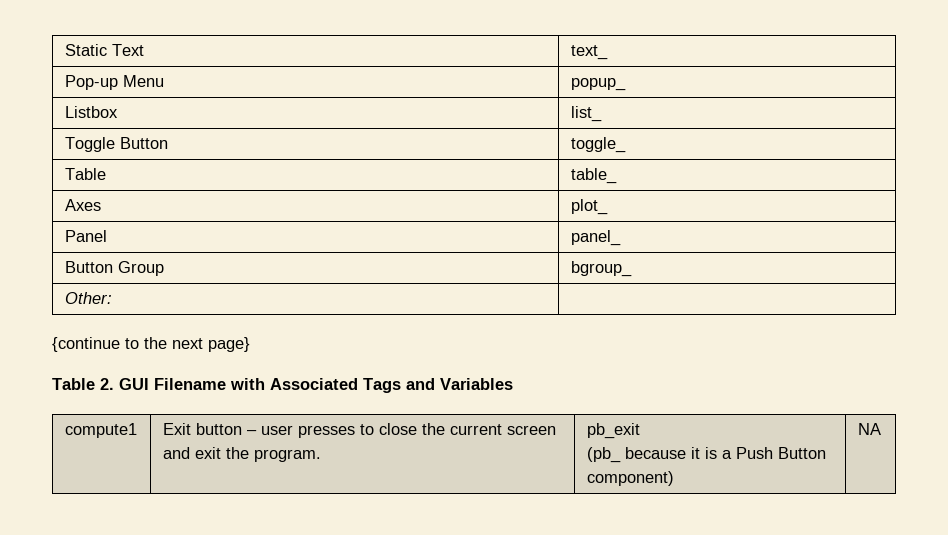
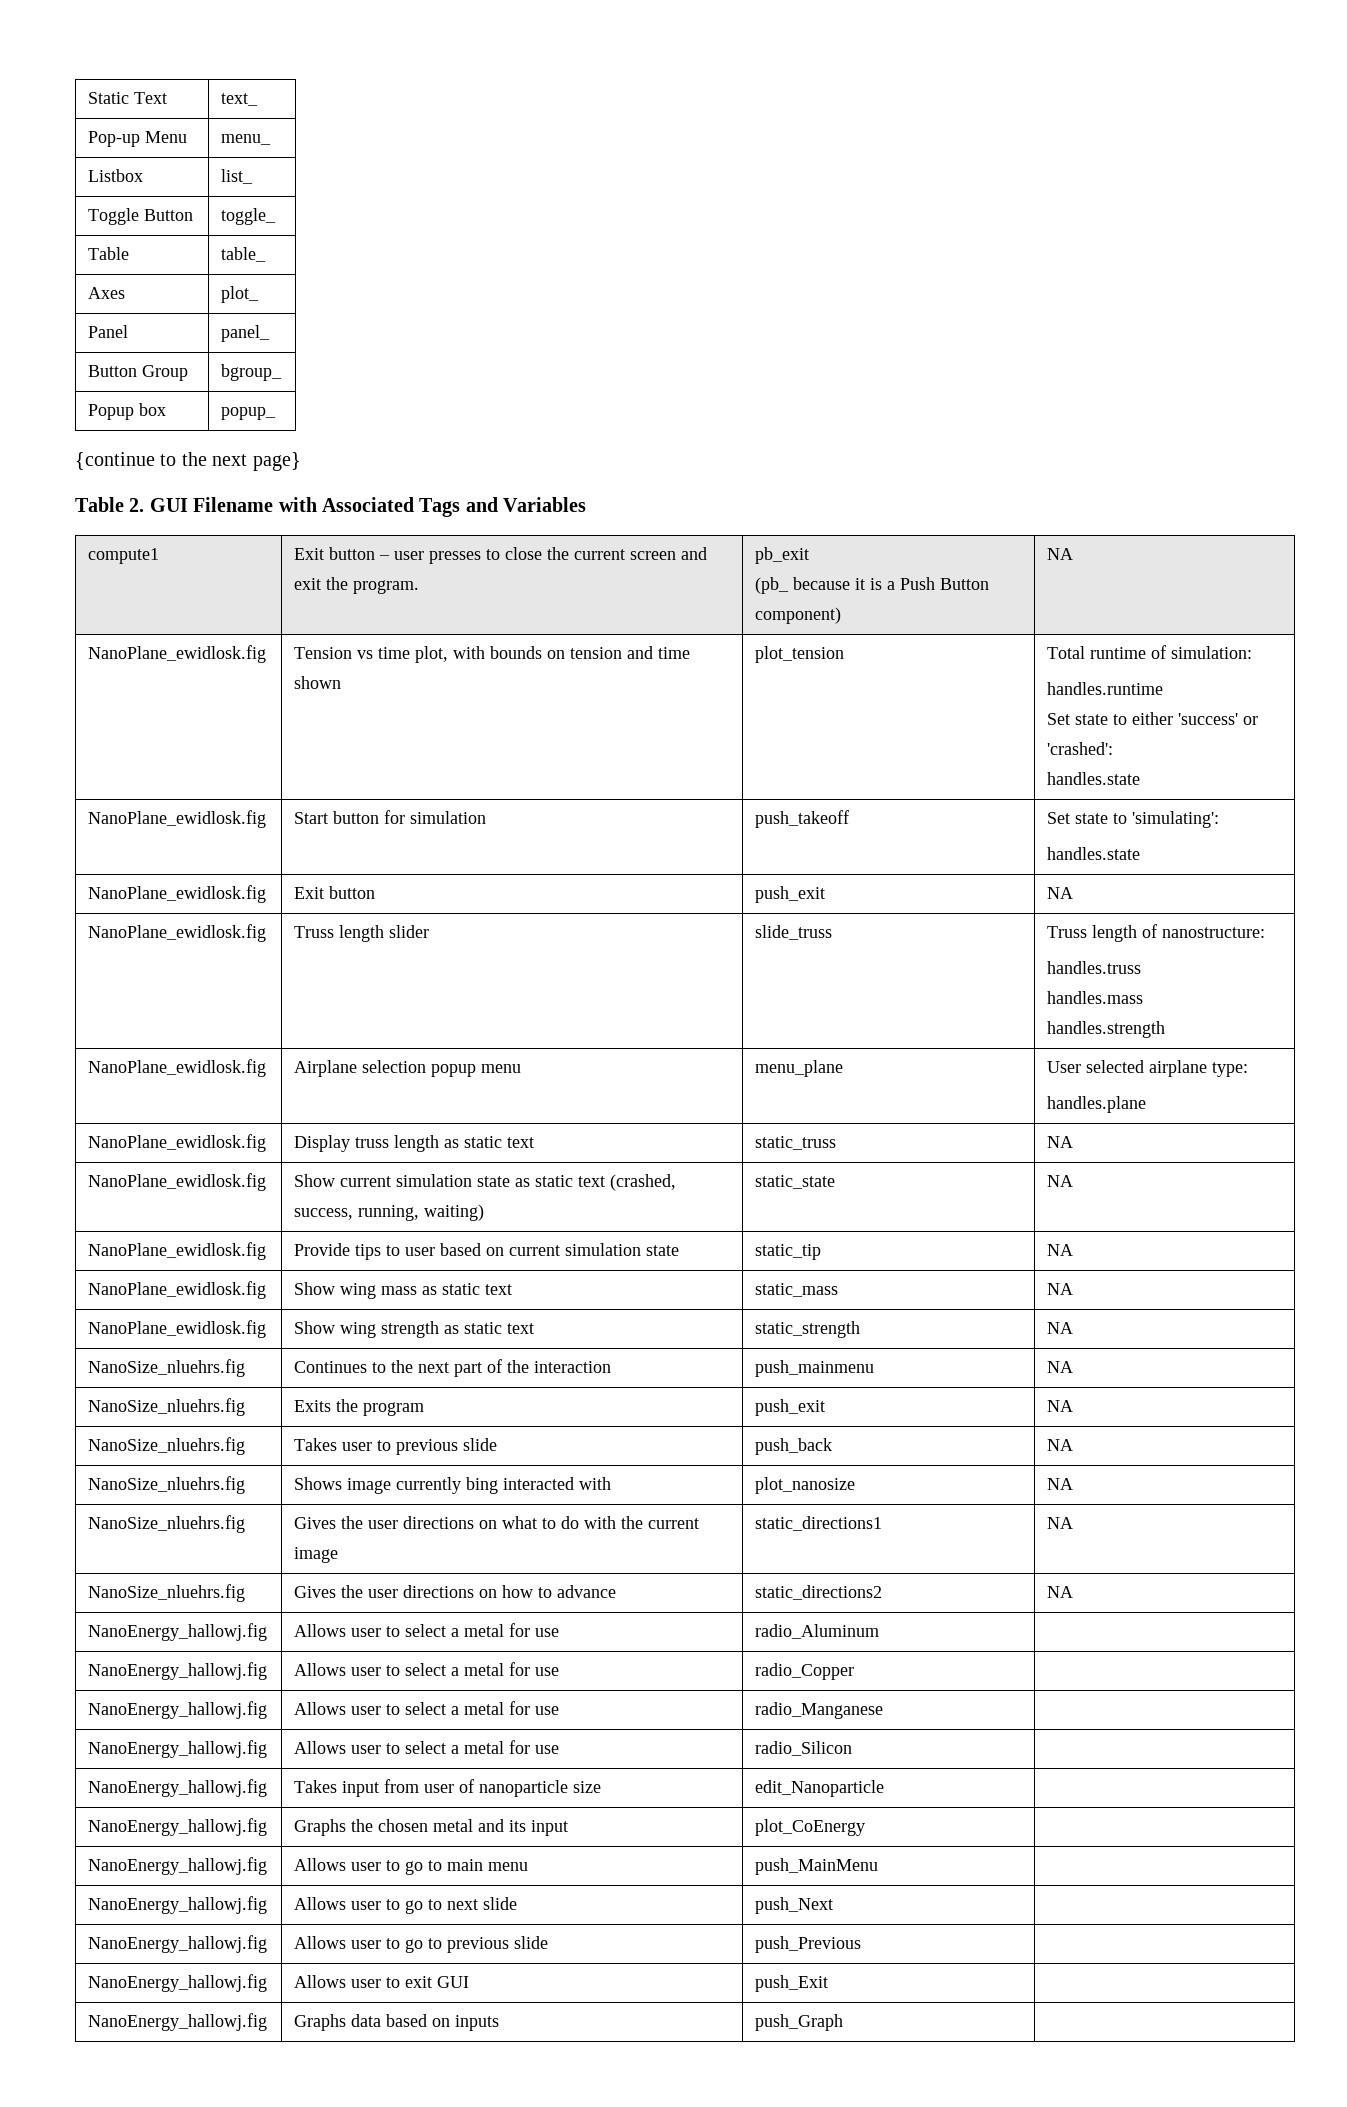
- Pop-up Menu | popup_
+ Pop-up Menu | menu_
- Other: |
+ Popup box | popup_
+ NanoPlane_ewidlosk.fig | Tension vs time plot, with bounds on tension and time shown | plot_tension | Total runtime of simulation:
+ handles.runtime
+ Set state to either 'success' or 'crashed':
+ handles.state
+ NanoPlane_ewidlosk.fig | Start button for simulation | push_takeoff | Set state to 'simulating':
+ handles.state
+ NanoPlane_ewidlosk.fig | Exit button | push_exit | NA
+ NanoPlane_ewidlosk.fig | Truss length slider | slide_truss | Truss length of nanostructure:
+ handles.truss
+ handles.mass
+ handles.strength
+ NanoPlane_ewidlosk.fig | Airplane selection popup menu | menu_plane | User selected airplane type:
+ handles.plane
+ NanoPlane_ewidlosk.fig | Display truss length as static text | static_truss | NA
+ NanoPlane_ewidlosk.fig | Show current simulation state as static text (crashed, success, running, waiting) | static_state | NA
+ NanoPlane_ewidlosk.fig | Provide tips to user based on current simulation state | static_tip | NA
+ NanoPlane_ewidlosk.fig | Show wing mass as static text | static_mass | NA
+ NanoPlane_ewidlosk.fig | Show wing strength as static text | static_strength | NA
+ NanoSize_nluehrs.fig | Continues to the next part of the interaction | push_mainmenu | NA
+ NanoSize_nluehrs.fig | Exits the program | push_exit | NA
+ NanoSize_nluehrs.fig | Takes user to previous slide | push_back | NA
+ NanoSize_nluehrs.fig | Shows image currently bing interacted with | plot_nanosize | NA
+ NanoSize_nluehrs.fig | Gives the user directions on what to do with the current image | static_directions1 | NA
+ NanoSize_nluehrs.fig | Gives the user directions on how to advance | static_directions2 | NA
+ NanoEnergy_hallowj.fig | Allows user to select a metal for use | radio_Aluminum |
+ NanoEnergy_hallowj.fig | Allows user to select a metal for use | radio_Copper |
+ NanoEnergy_hallowj.fig | Allows user to select a metal for use | radio_Manganese |
+ NanoEnergy_hallowj.fig | Allows user to select a metal for use | radio_Silicon |
+ NanoEnergy_hallowj.fig | Takes input from user of nanoparticle size | edit_Nanoparticle |
+ NanoEnergy_hallowj.fig | Graphs the chosen metal and its input | plot_CoEnergy |
+ NanoEnergy_hallowj.fig | Allows user to go to main menu | push_MainMenu |
+ NanoEnergy_hallowj.fig | Allows user to go to next slide | push_Next |
+ NanoEnergy_hallowj.fig | Allows user to go to previous slide | push_Previous |
+ NanoEnergy_hallowj.fig | Allows user to exit GUI | push_Exit |
+ NanoEnergy_hallowj.fig | Graphs data based on inputs | push_Graph |

